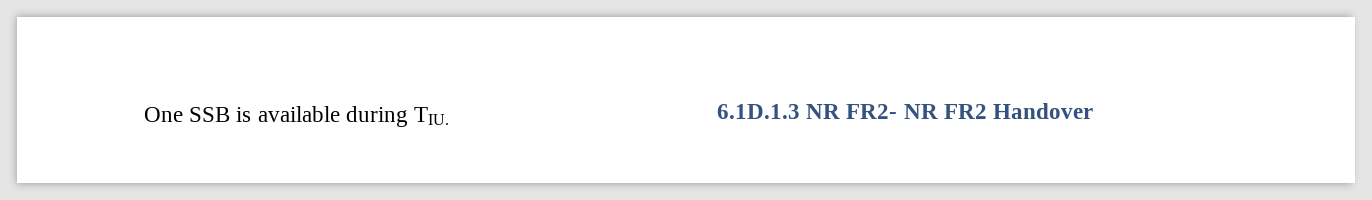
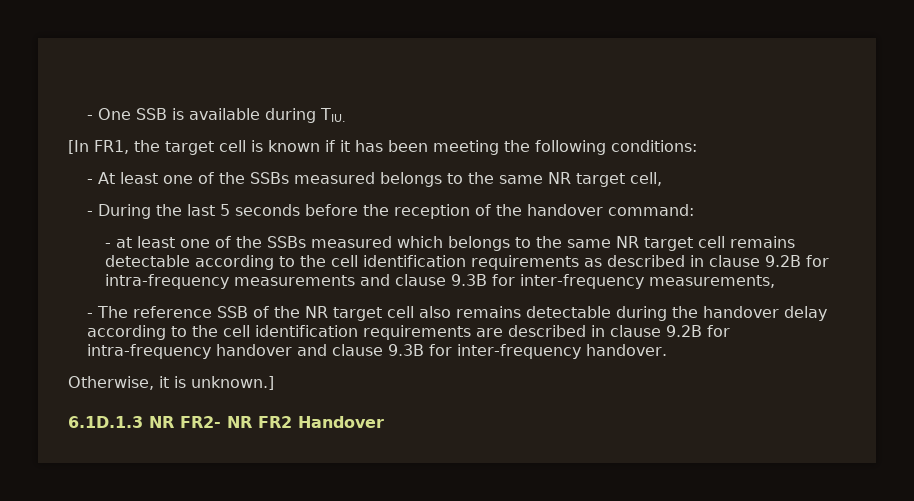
- One SSB is available during TIU.
+ - One SSB is available during TIU.
+ [In FR1, the target cell is known if it has been meeting the following conditions:
+ - At least one of the SSBs measured belongs to the same NR target cell,
+ - During the last 5 seconds before the reception of the handover command:
+ - at least one of the SSBs measured which belongs to the same NR target cell remains detectable according to the cell identification requirements as described in clause 9.2B for intra-frequency measurements and clause 9.3B for inter-frequency measurements,
+ - The reference SSB of the NR target cell also remains detectable during the handover delay according to the cell identification requirements are described in clause 9.2B for intra-frequency handover and clause 9.3B for inter-frequency handover.
+ Otherwise, it is unknown.]

